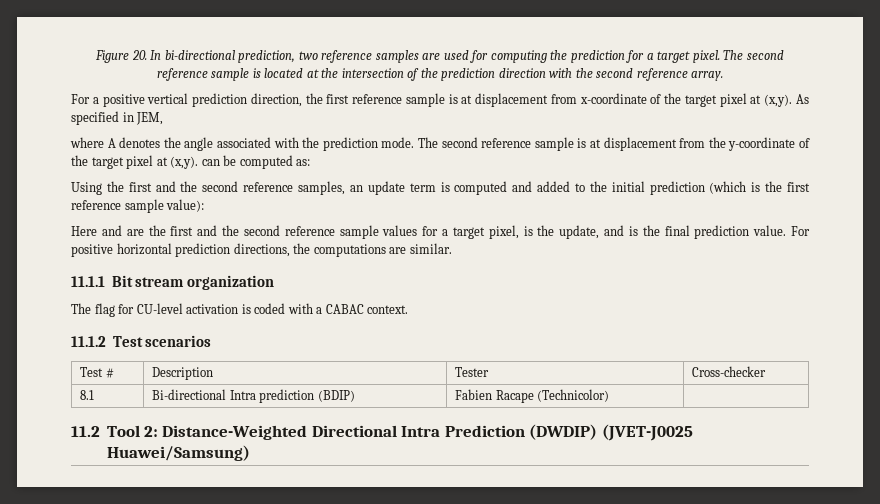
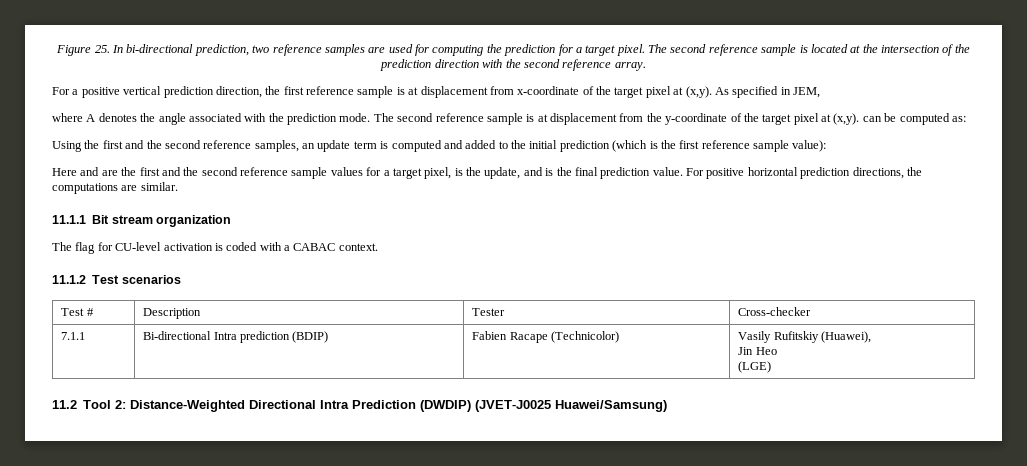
- Figure 20. In bi-directional prediction, two reference samples are used for computing the prediction for a target pixel.
+ Figure 25. In bi-directional prediction, two reference samples are used for computing the prediction for a target pixel.
- 8.1 | Bi-directional Intra prediction (BDIP) | Fabien Racape (Technicolor) |
+ 7.1.1 | Bi-directional Intra prediction (BDIP) | Fabien Racape (Technicolor) | Vasily Rufitskiy (Huawei),
+ Jin Heo
+ (LGE)

